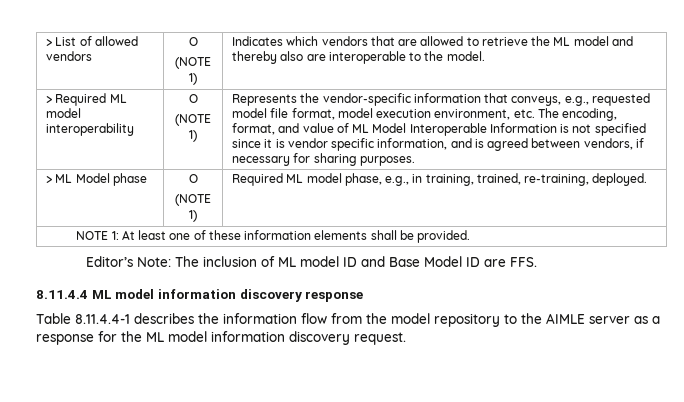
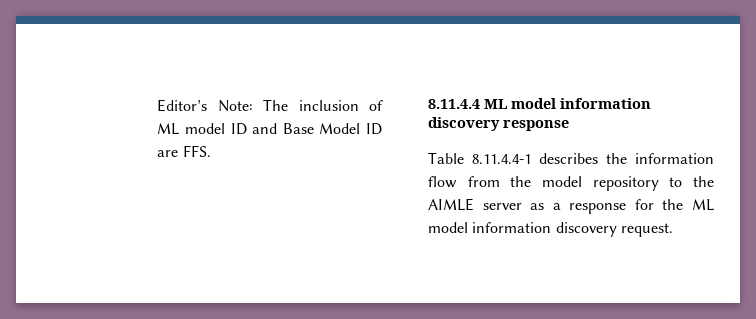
- > List of allowed vendors | O
- (NOTE 1) | Indicates which vendors that are allowed to retrieve the ML model and thereby also are interoperable to the model.
- > Required ML model interoperability | O
- (NOTE 1) | Represents the vendor-specific information that conveys, e.g., requested model file format, model execution environment, etc. The encoding, format, and value of ML Model Interoperable Information is not specified since it is vendor specific information, and is agreed between vendors, if necessary for sharing purposes.
- > ML Model phase | O
- (NOTE 1) | Required ML model phase, e.g., in training, trained, re-training, deployed.
- NOTE 1: At least one of these information elements shall be provided.

